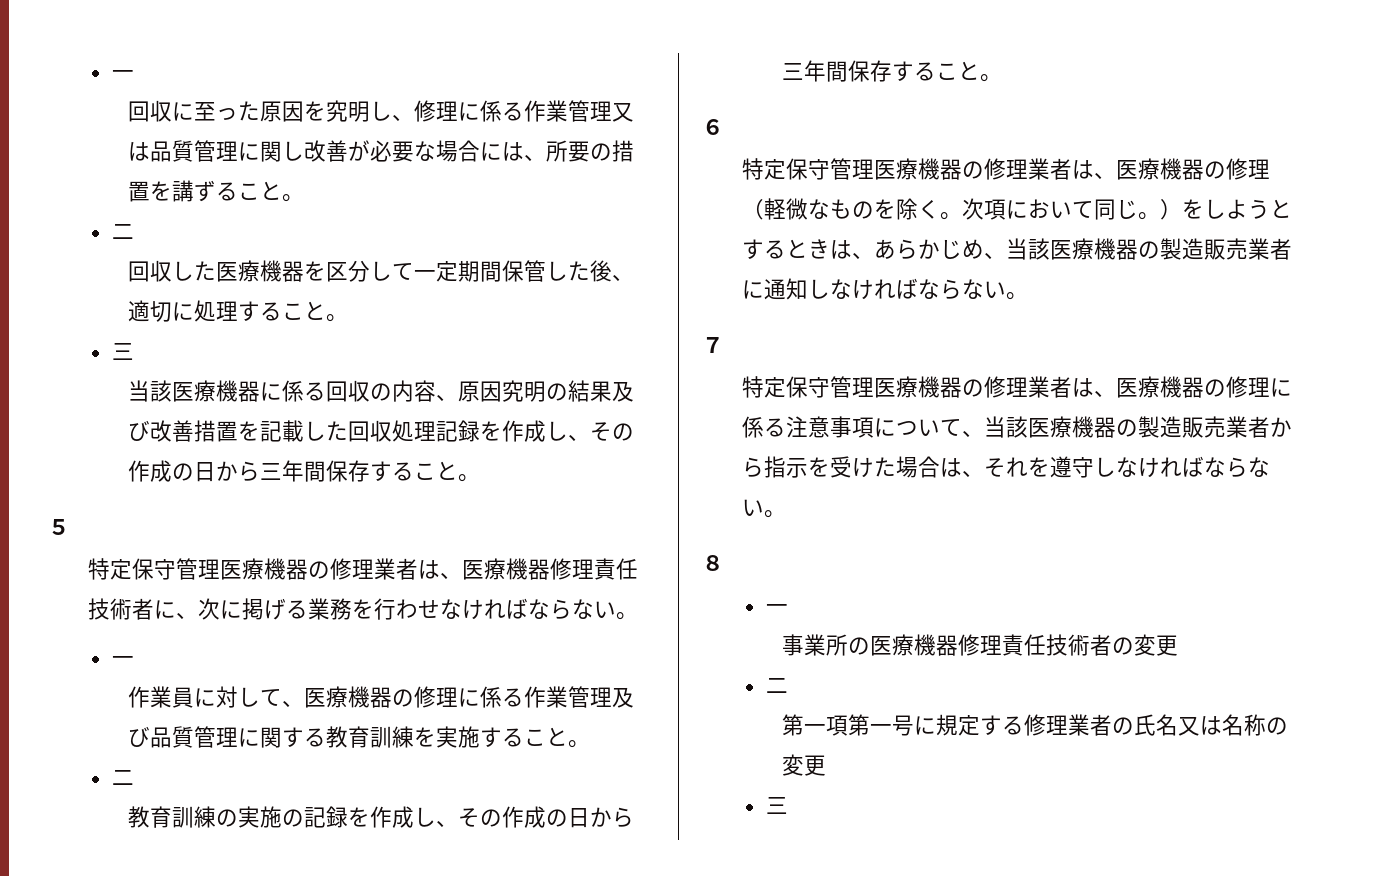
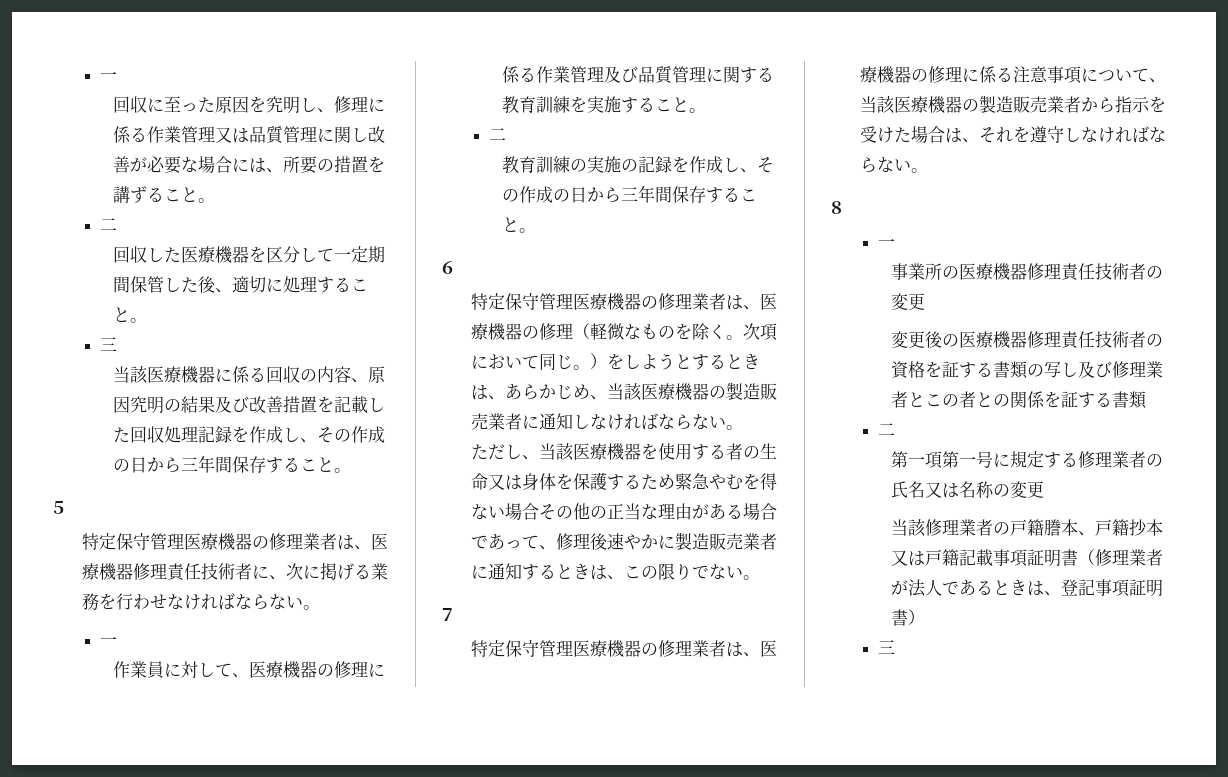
+ ただし、当該医療機器を使用する者の生命又は身体を保護するため緊急やむを得ない場合その他の正当な理由がある場合であって、修理後速やかに製造販売業者に通知するときは、この限りでない。
+ 変更後の医療機器修理責任技術者の資格を証する書類の写し及び修理業者とこの者との関係を証する書類
+ 当該修理業者の戸籍謄本、戸籍抄本又は戸籍記載事項証明書（修理業者が法人であるときは、登記事項証明書）

